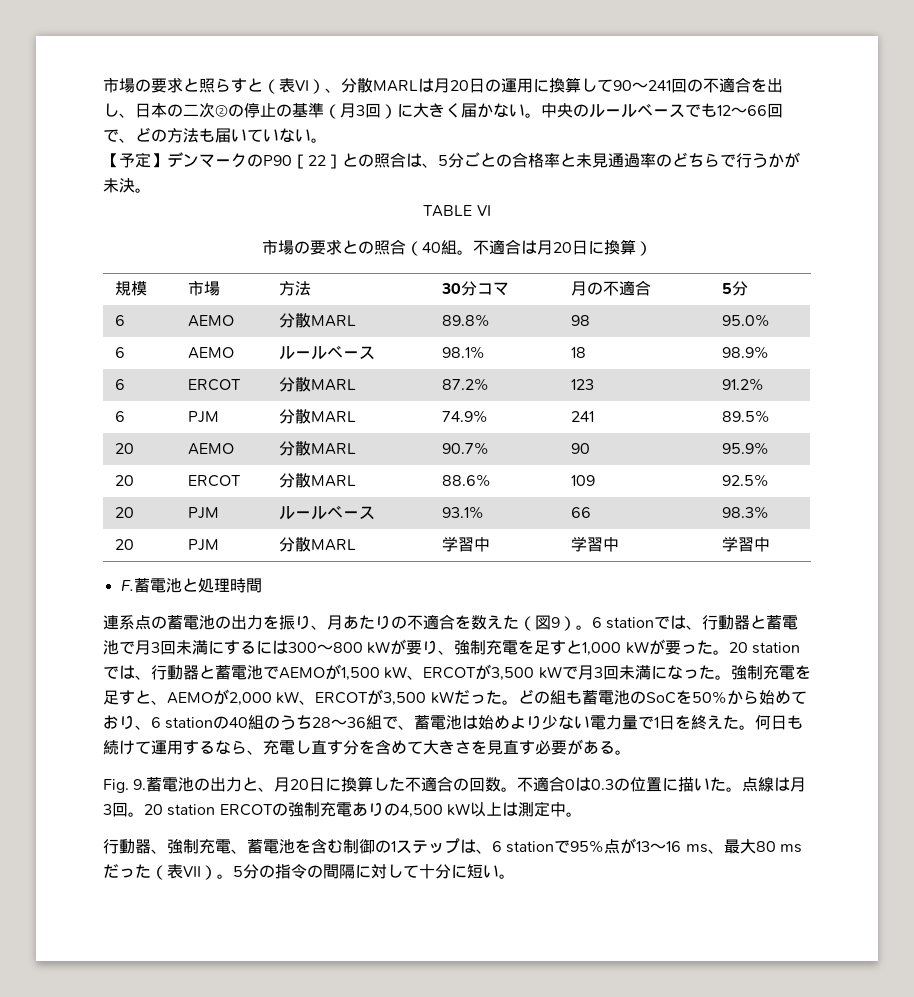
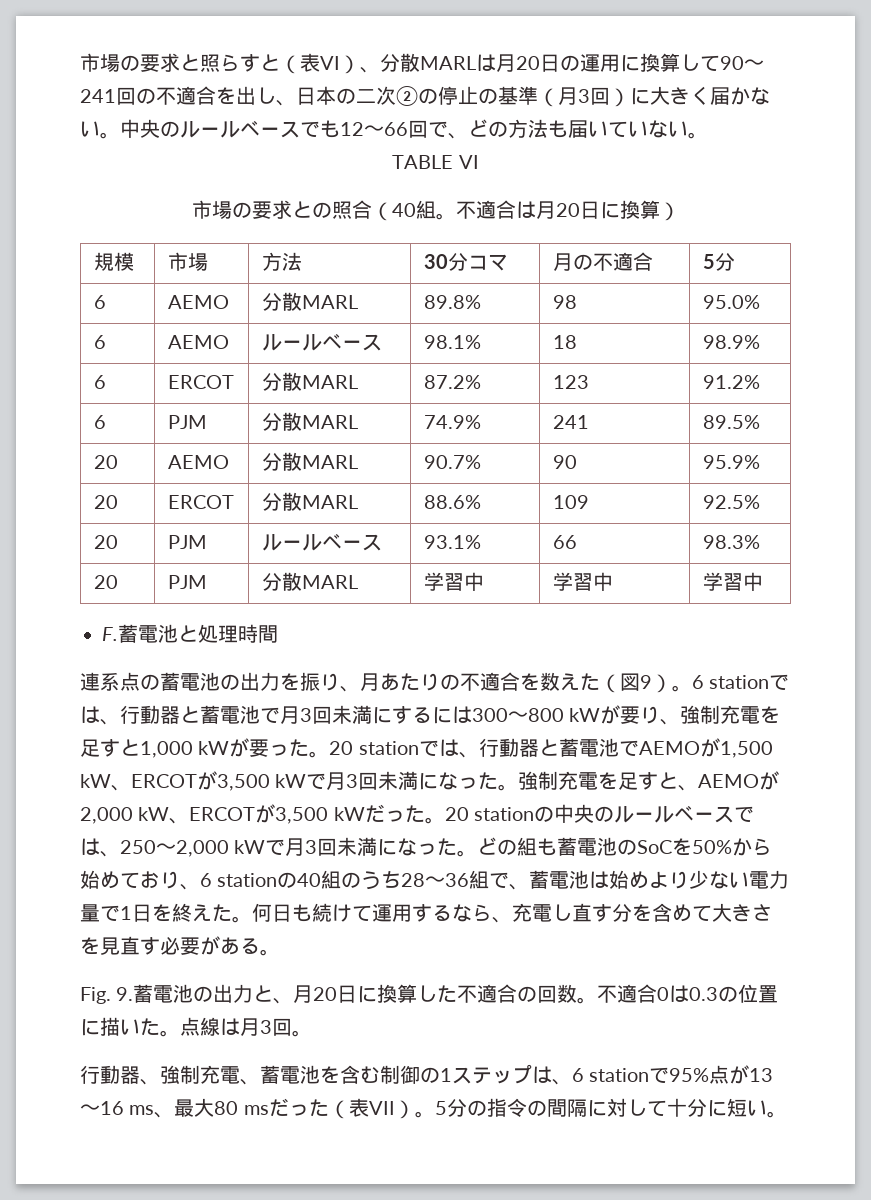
- 【予定】デンマークのP90［22］との照合は、5分ごとの合格率と未見通過率のどちらで行うかが未決。
+ 20 stationの中央のルールベースでは、250〜2,000 kWで月3回未満になった。
- 20 station ERCOTの強制充電ありの4,500 kW以上は測定中。

